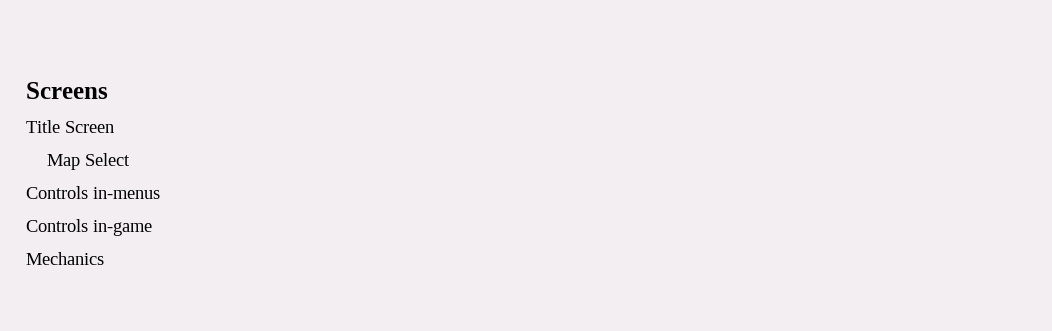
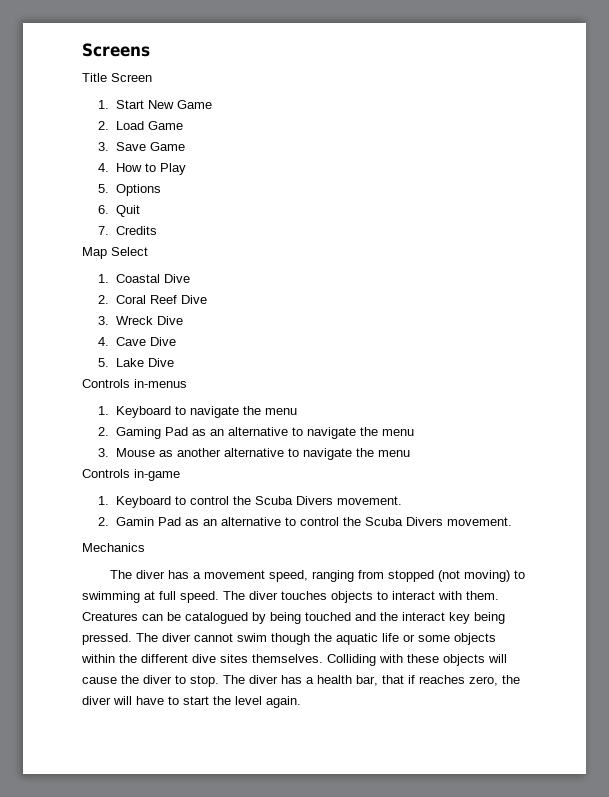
+ 1. Start New Game
+ 2. Load Game
+ 3. Save Game
+ 4. How to Play
+ 5. Options
+ 6. Quit
+ 7. Credits
  Map Select
+ 1. Coastal Dive
+ 2. Coral Reef Dive
+ 3. Wreck Dive
+ 4. Cave Dive
+ 5. Lake Dive
  Controls in-menus
+ 1. Keyboard to navigate the menu
+ 2. Gaming Pad as an alternative to navigate the menu
+ 3. Mouse as another alternative to navigate the menu
  Controls in-game
+ 1. Keyboard to control the Scuba Divers movement.
+ 2. Gamin Pad as an alternative to control the Scuba Divers movement.
  Mechanics
+ The diver has a movement speed, ranging from stopped (not moving) to swimming at full speed. The diver touches objects to interact with them. Creatures can be catalogued by being touched and the interact key being pressed. The diver cannot swim though the aquatic life or some objects within the different dive sites themselves. Colliding with these objects will cause the diver to stop. The diver has a health bar, that if reaches zero, the diver will have to start the level again.

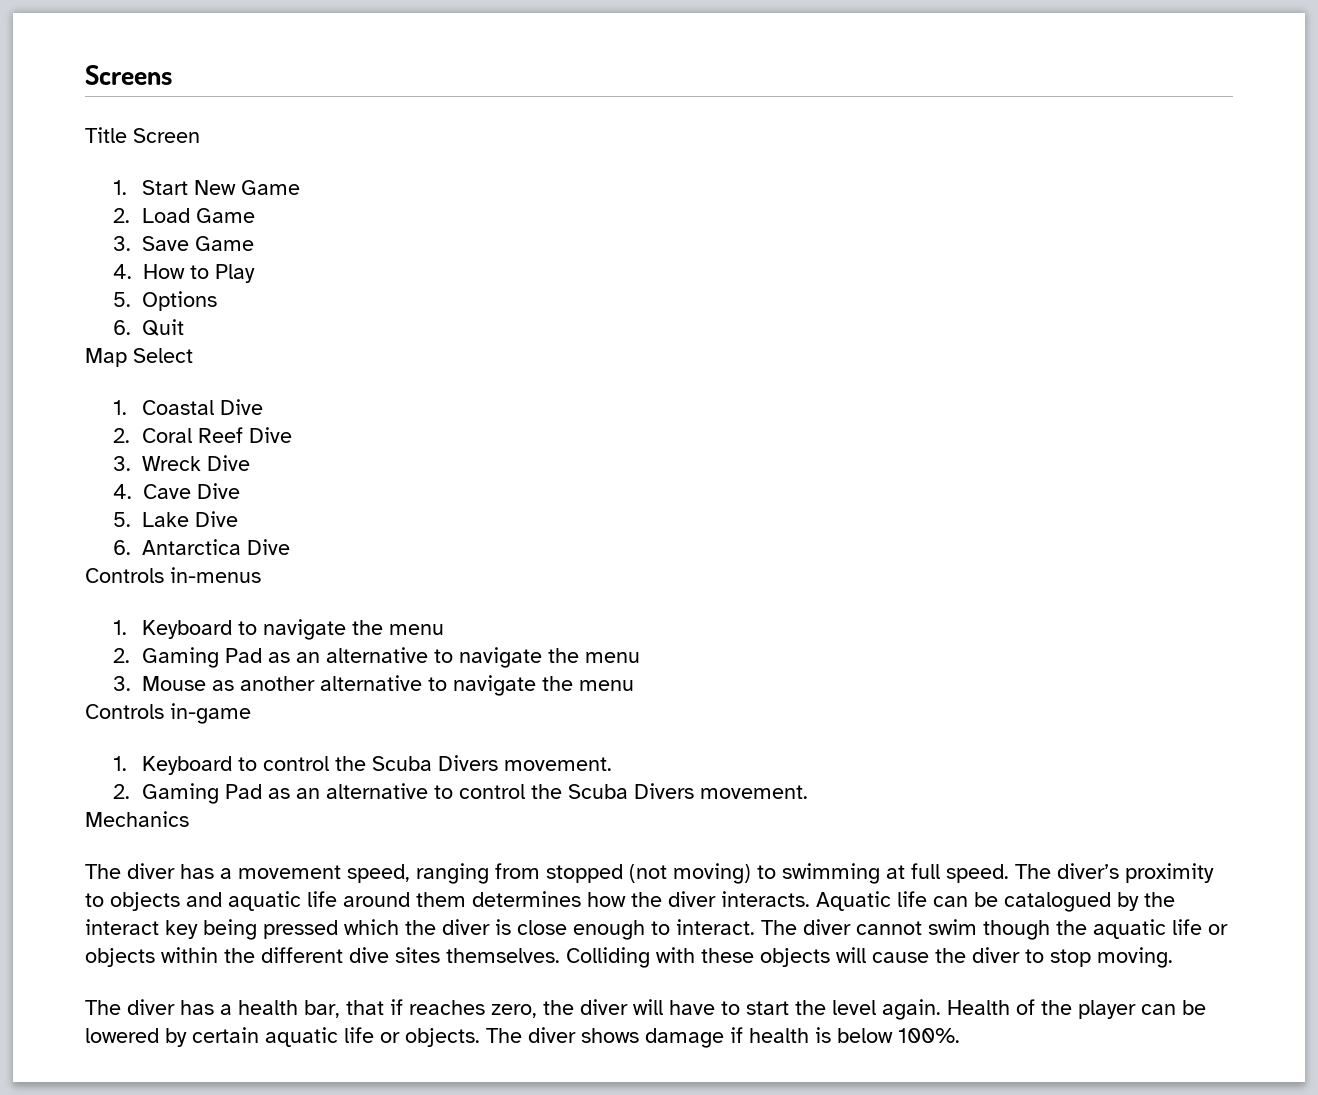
- 7. Credits
+ 6. Antarctica Dive
- 2. Gamin Pad as an alternative to control the Scuba Divers movement.
+ 2. Gaming Pad as an alternative to control the Scuba Divers movement.
- The diver touches objects to interact with them. Creatures can be catalogued by being touched and the interact key being pressed.
+ The diver’s proximity to objects and aquatic life around them determines how the diver interacts. Aquatic life can be catalogued by the interact key being pressed which the diver is close enough to interact.
- The diver cannot swim though the aquatic life or some objects within the different dive sites themselves.
+ The diver cannot swim though the aquatic life or objects within the different dive sites themselves.
- Colliding with these objects will cause the diver to stop. The diver has a health bar, that if reaches zero, the diver will have to start the level again.
+ Colliding with these objects will cause the diver to stop moving.
+ The diver has a health bar, that if reaches zero, the diver will have to start the level again.
+ Health of the player can be lowered by certain aquatic life or objects. The diver shows damage if health is below 100%.

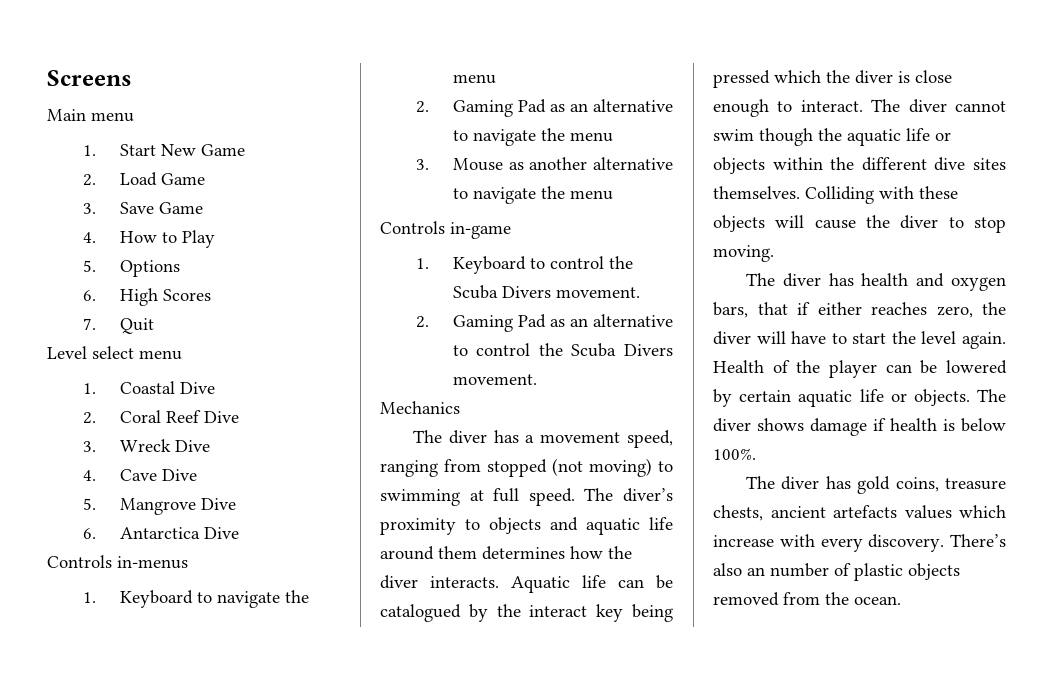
- Title Screen
+ Main menu
- 6. Quit
- Map Select
+ 6. High Scores
+ 7. Quit
+ Level select menu
- 5. Lake Dive
+ 5. Mangrove Dive
- The diver has a health bar, that if reaches zero, the diver will have to start the level again.
+ The diver has health and oxygen bars, that if either reaches zero, the diver will have to start the level again.
+ The diver has gold coins, treasure chests, ancient artefacts values which increase with every discovery. There’s also an number of plastic objects removed from the ocean.

